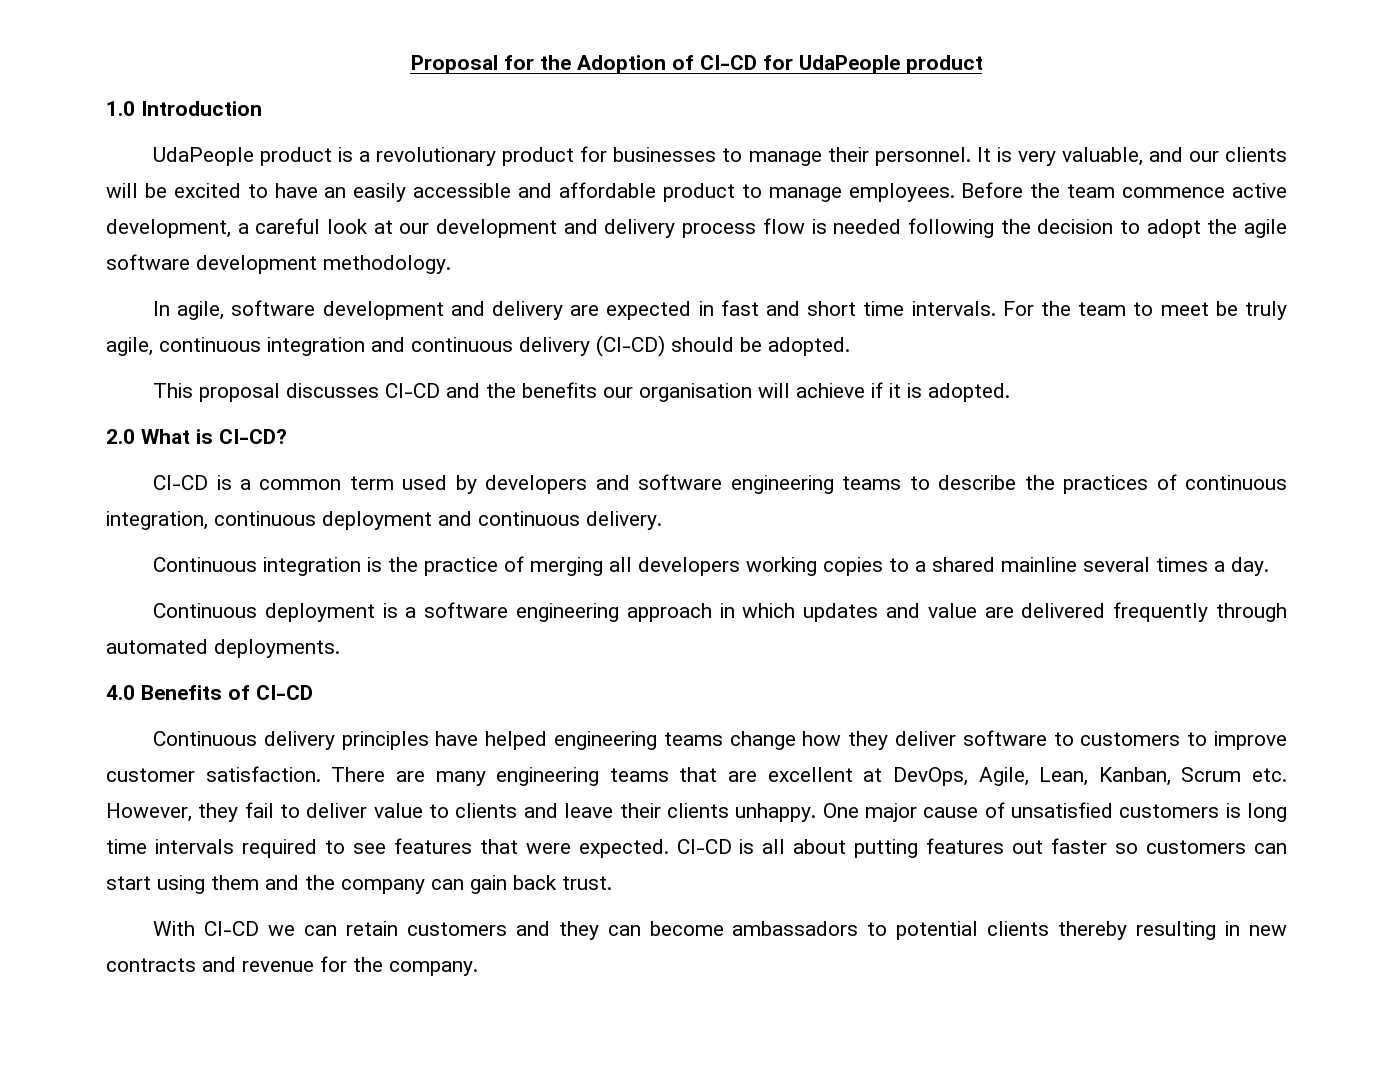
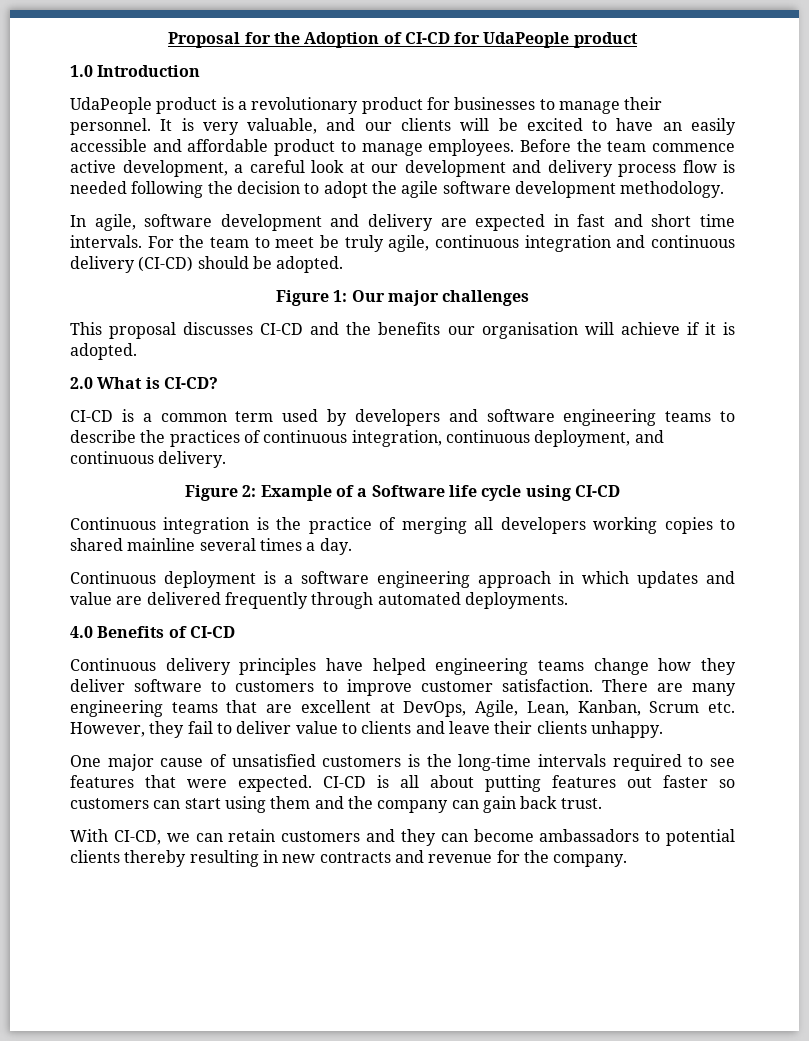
+ Figure 1: Our major challenges
- CI-CD is a common term used by developers and software engineering teams to describe the practices of continuous integration, continuous deployment and continuous delivery.
+ CI-CD is a common term used by developers and software engineering teams to describe the practices of continuous integration, continuous deployment, and continuous delivery.
+ Figure 2: Example of a Software life cycle using CI-CD
- Continuous integration is the practice of merging all developers working copies to a shared mainline several times a day.
+ Continuous integration is the practice of merging all developers working copies to shared mainline several times a day.
- There are many engineering teams that are excellent at DevOps, Agile, Lean, Kanban, Scrum etc. However, they fail to deliver value to clients and leave their clients unhappy. One major cause of unsatisfied customers is long time intervals required to see features that were expected.
+ There are many engineering teams that are excellent at DevOps, Agile, Lean, Kanban, Scrum etc. However, they fail to deliver value to clients and leave their clients unhappy.
+ One major cause of unsatisfied customers is the long-time intervals required to see features that were expected.
- With CI-CD we can retain customers and they can become ambassadors to potential clients thereby resulting in new contracts and revenue for the company.
+ With CI-CD, we can retain customers and they can become ambassadors to potential clients thereby resulting in new contracts and revenue for the company.

